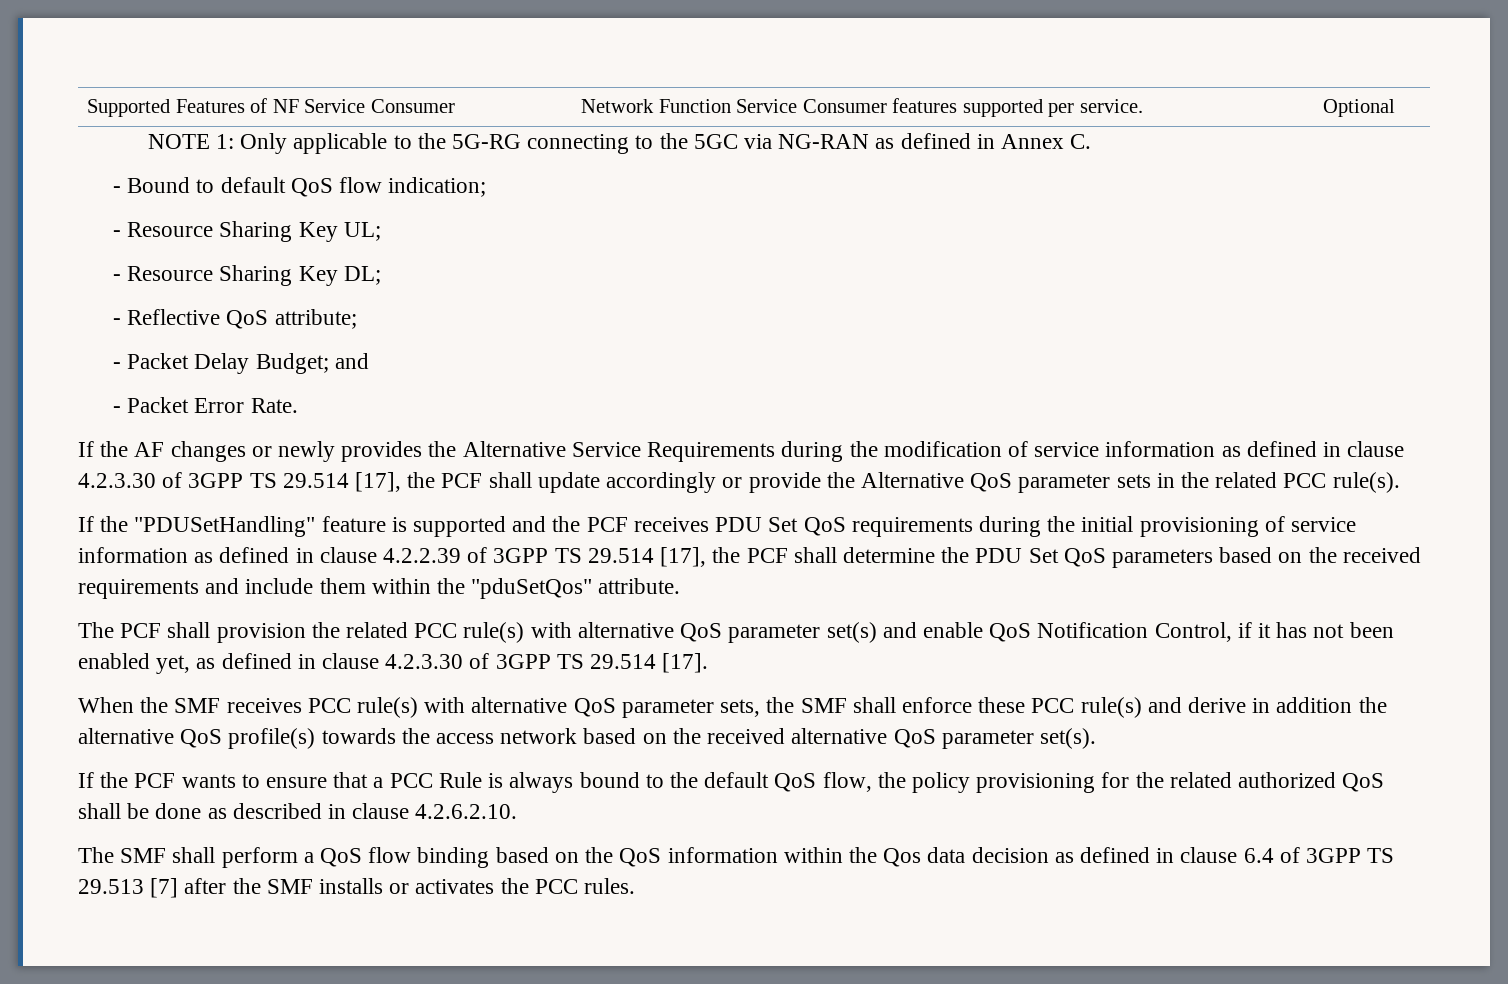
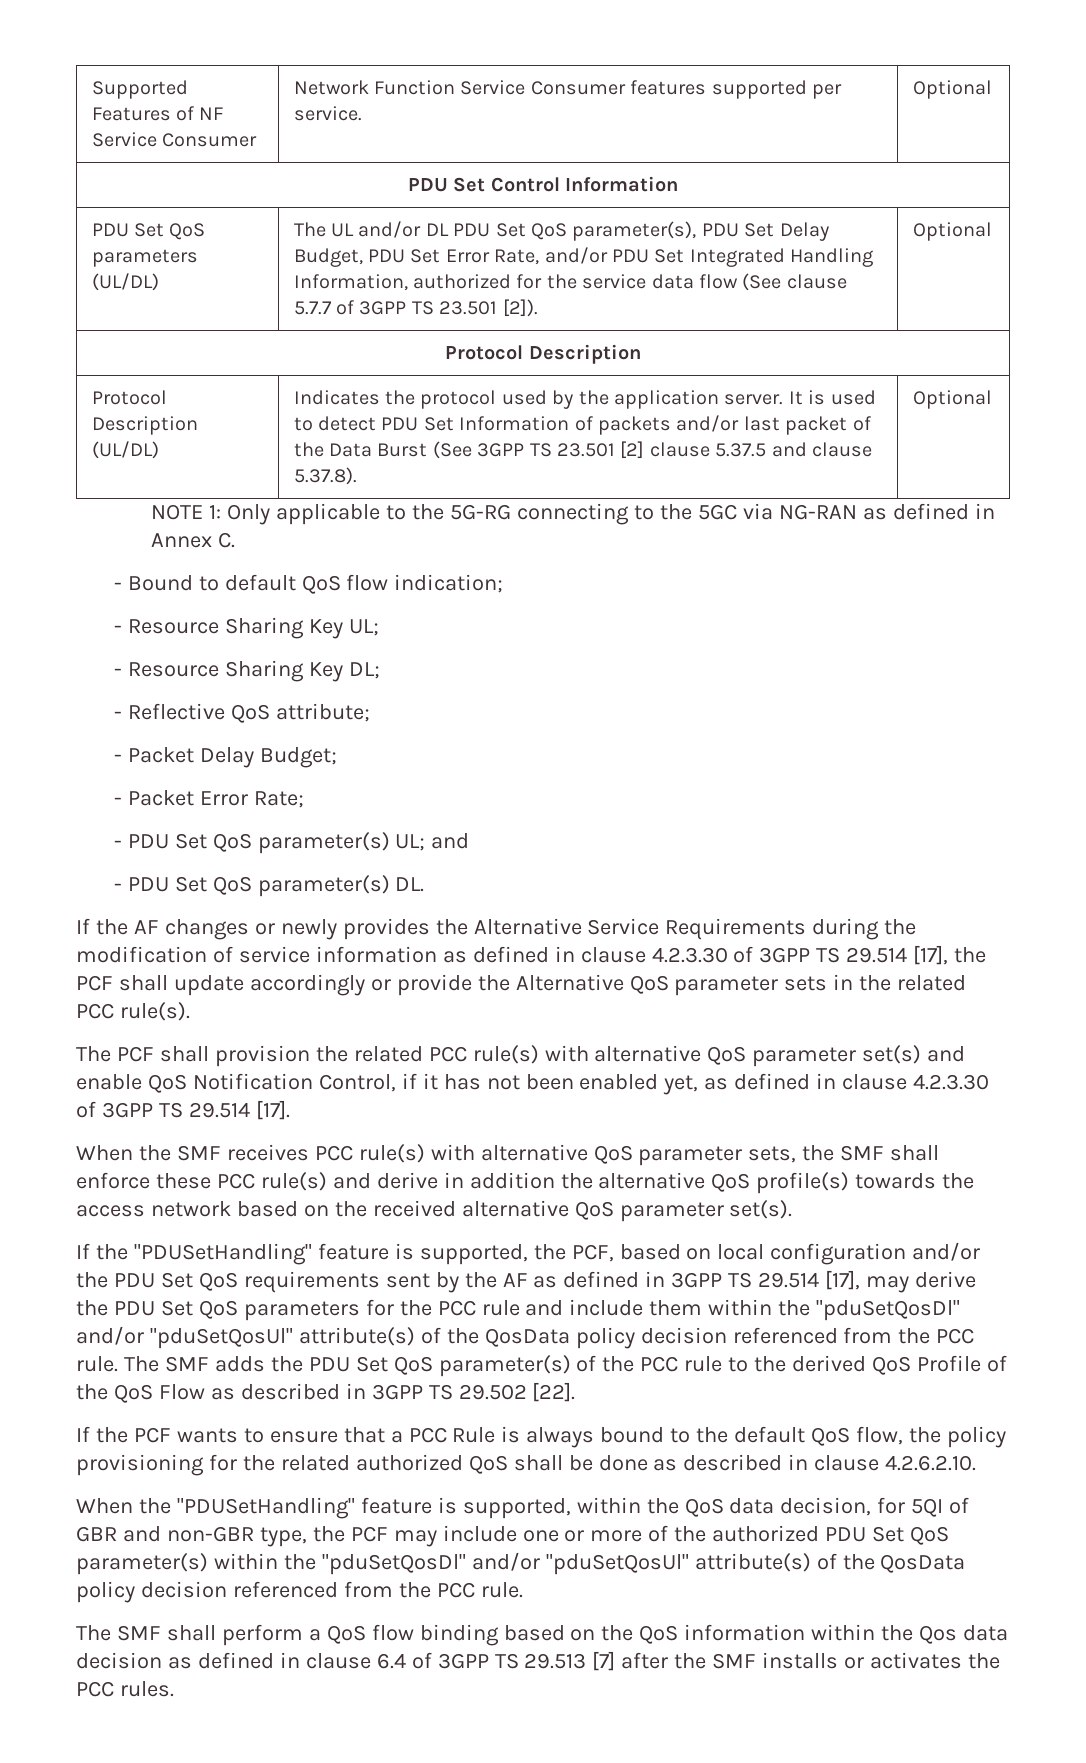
+ PDU Set Control Information
+ PDU Set QoS parameters (UL/DL) | The UL and/or DL PDU Set QoS parameter(s), PDU Set Delay Budget, PDU Set Error Rate, and/or PDU Set Integrated Handling Information, authorized for the service data flow (See clause 5.7.7 of 3GPP TS 23.501 [2]). | Optional
+ Protocol Description
+ Protocol Description (UL/DL) | Indicates the protocol used by the application server. It is used to detect PDU Set Information of packets and/or last packet of the Data Burst (See 3GPP TS 23.501 [2] clause 5.37.5 and clause 5.37.8). | Optional
- - Packet Delay Budget; and
+ - Packet Delay Budget;
- - Packet Error Rate.
+ - Packet Error Rate;
+ - PDU Set QoS parameter(s) UL; and
+ - PDU Set QoS parameter(s) DL.
- If the "PDUSetHandling" feature is supported and the PCF receives PDU Set QoS requirements during the initial provisioning of service information as defined in clause 4.2.2.39 of 3GPP TS 29.514 [17], the PCF shall determine the PDU Set QoS parameters based on the received requirements and include them within the "pduSetQos" attribute.
+ If the "PDUSetHandling" feature is supported, the PCF, based on local configuration and/or the PDU Set QoS requirements sent by the AF as defined in 3GPP TS 29.514 [17], may derive the PDU Set QoS parameters for the PCC rule and include them within the "pduSetQosDl" and/or "pduSetQosUl" attribute(s) of the QosData policy decision referenced from the PCC rule. The SMF adds the PDU Set QoS parameter(s) of the PCC rule to the derived QoS Profile of the QoS Flow as described in 3GPP TS 29.502 [22].
+ When the "PDUSetHandling" feature is supported, within the QoS data decision, for 5QI of GBR and non-GBR type, the PCF may include one or more of the authorized PDU Set QoS parameter(s) within the "pduSetQosDl" and/or "pduSetQosUl" attribute(s) of the QosData policy decision referenced from the PCC rule.

